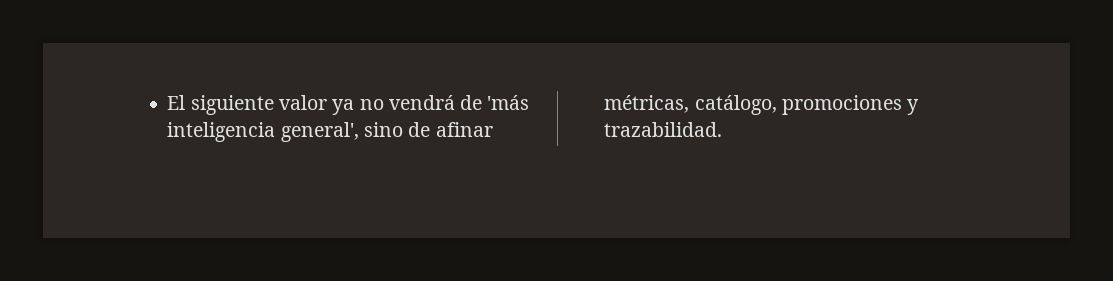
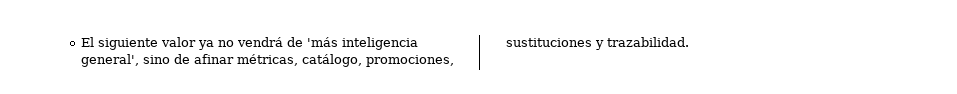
- El siguiente valor ya no vendrá de 'más inteligencia general', sino de afinar métricas, catálogo, promociones y trazabilidad.
+ El siguiente valor ya no vendrá de 'más inteligencia general', sino de afinar métricas, catálogo, promociones, sustituciones y trazabilidad.

